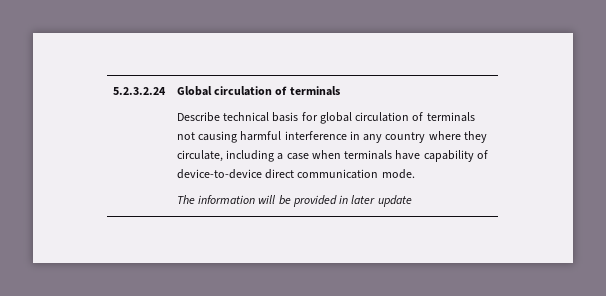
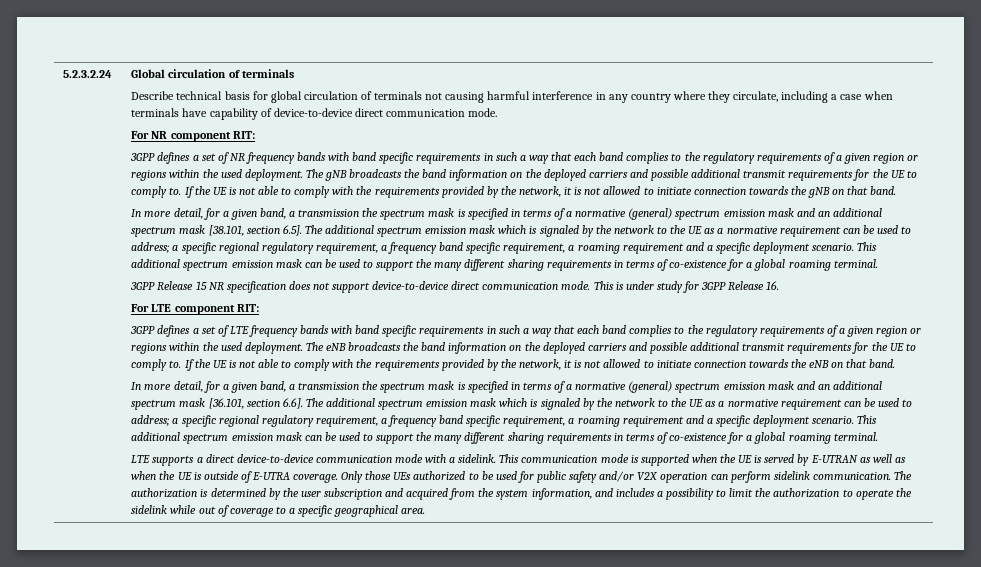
- The information will be provided in later update
+ For NR component RIT:
+ 3GPP defines a set of NR frequency bands with band specific requirements in such a way that each band complies to the regulatory requirements of a given region or regions within the used deployment. The gNB broadcasts the band information on the deployed carriers and possible additional transmit requirements for the UE to comply to. If the UE is not able to comply with the requirements provided by the network, it is not allowed to initiate connection towards the gNB on that band.
+ In more detail, for a given band, a transmission the spectrum mask is specified in terms of a normative (general) spectrum emission mask and an additional spectrum mask [38.101, section 6.5]. The additional spectrum emission mask which is signaled by the network to the UE as a normative requirement can be used to address; a specific regional regulatory requirement, a frequency band specific requirement, a roaming requirement and a specific deployment scenario. This additional spectrum emission mask can be used to support the many different sharing requirements in terms of co-existence for a global roaming terminal.
+ 3GPP Release 15 NR specification does not support device-to-device direct communication mode. This is under study for 3GPP Release 16.
+ For LTE component RIT:
+ 3GPP defines a set of LTE frequency bands with band specific requirements in such a way that each band complies to the regulatory requirements of a given region or regions within the used deployment. The eNB broadcasts the band information on the deployed carriers and possible additional transmit requirements for the UE to comply to. If the UE is not able to comply with the requirements provided by the network, it is not allowed to initiate connection towards the eNB on that band.
+ In more detail, for a given band, a transmission the spectrum mask is specified in terms of a normative (general) spectrum emission mask and an additional spectrum mask [36.101, section 6.6]. The additional spectrum emission mask which is signaled by the network to the UE as a normative requirement can be used to address; a specific regional regulatory requirement, a frequency band specific requirement, a roaming requirement and a specific deployment scenario. This additional spectrum emission mask can be used to support the many different sharing requirements in terms of co-existence for a global roaming terminal.
+ LTE supports a direct device-to-device communication mode with a sidelink. This communication mode is supported when the UE is served by E-UTRAN as well as when the UE is outside of E-UTRA coverage. Only those UEs authorized to be used for public safety and/or V2X operation can perform sidelink communication. The authorization is determined by the user subscription and acquired from the system information, and includes a possibility to limit the authorization to operate the sidelink while out of coverage to a specific geographical area.

